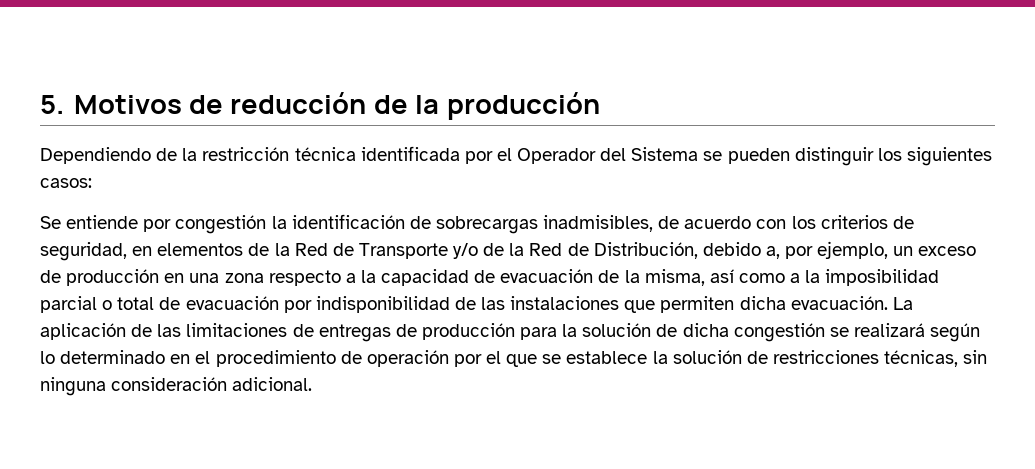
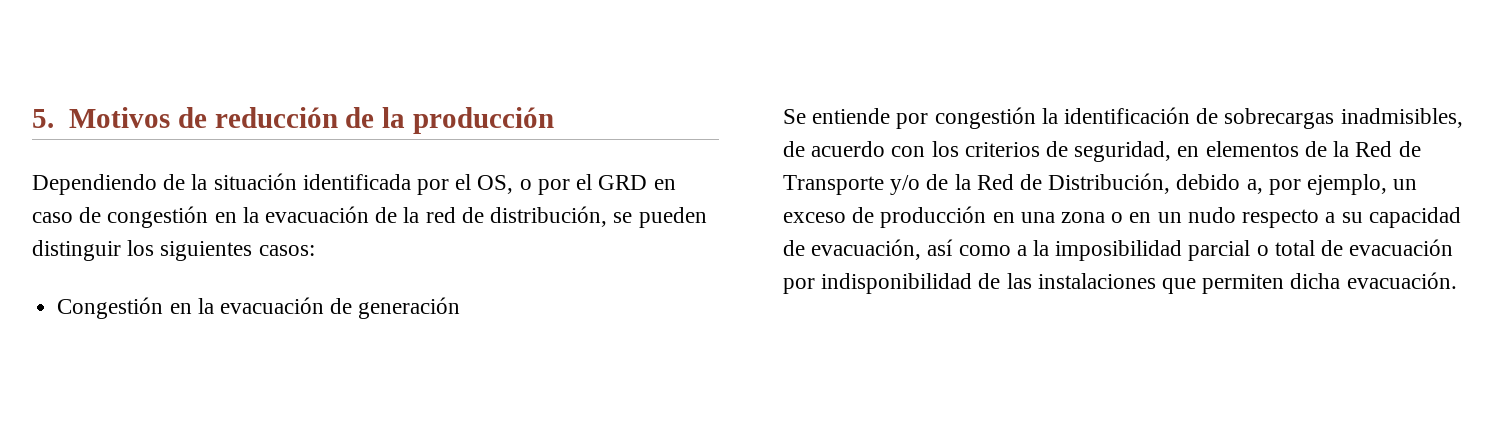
- Dependiendo de la restricción técnica identificada por el Operador del Sistema se pueden distinguir los siguientes casos:
+ Dependiendo de la situación identificada por el OS, o por el GRD en caso de congestión en la evacuación de la red de distribución, se pueden distinguir los siguientes casos:
+ Congestión en la evacuación de generación
- Se entiende por congestión la identificación de sobrecargas inadmisibles, de acuerdo con los criterios de seguridad, en elementos de la Red de Transporte y/o de la Red de Distribución, debido a, por ejemplo, un exceso de producción en una zona respecto a la capacidad de evacuación de la misma, así como a la imposibilidad parcial o total de evacuación por indisponibilidad de las instalaciones que permiten dicha evacuación. La aplicación de las limitaciones de entregas de producción para la solución de dicha congestión se realizará según lo determinado en el procedimiento de operación por el que se establece la solución de restricciones técnicas, sin ninguna consideración adicional.
+ Se entiende por congestión la identificación de sobrecargas inadmisibles, de acuerdo con los criterios de seguridad, en elementos de la Red de Transporte y/o de la Red de Distribución, debido a, por ejemplo, un exceso de producción en una zona o en un nudo respecto a su capacidad de evacuación, así como a la imposibilidad parcial o total de evacuación por indisponibilidad de las instalaciones que permiten dicha evacuación.

